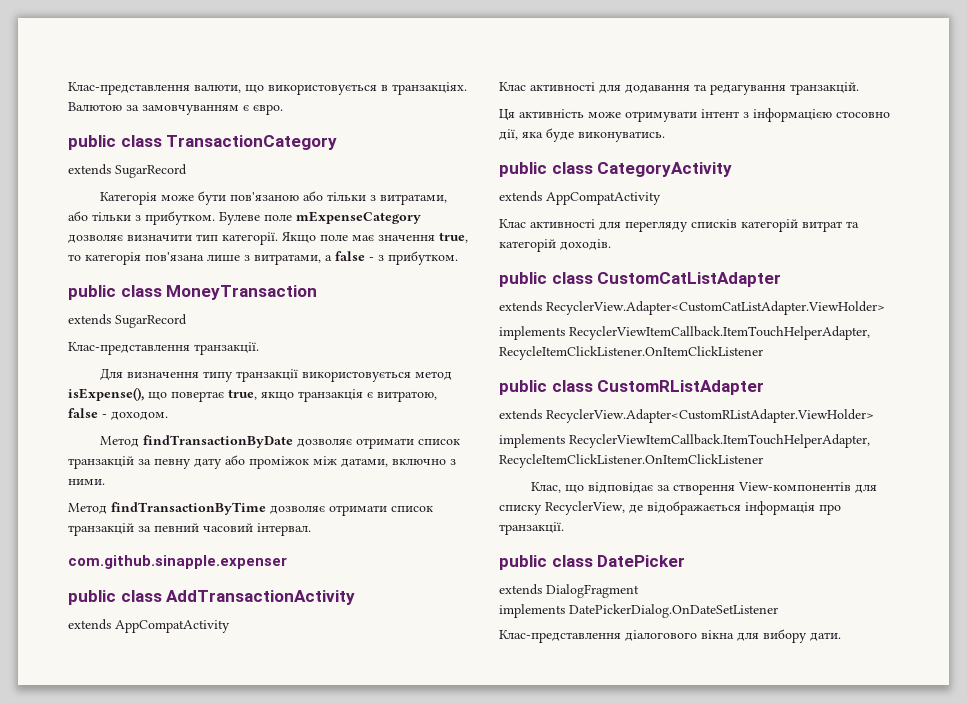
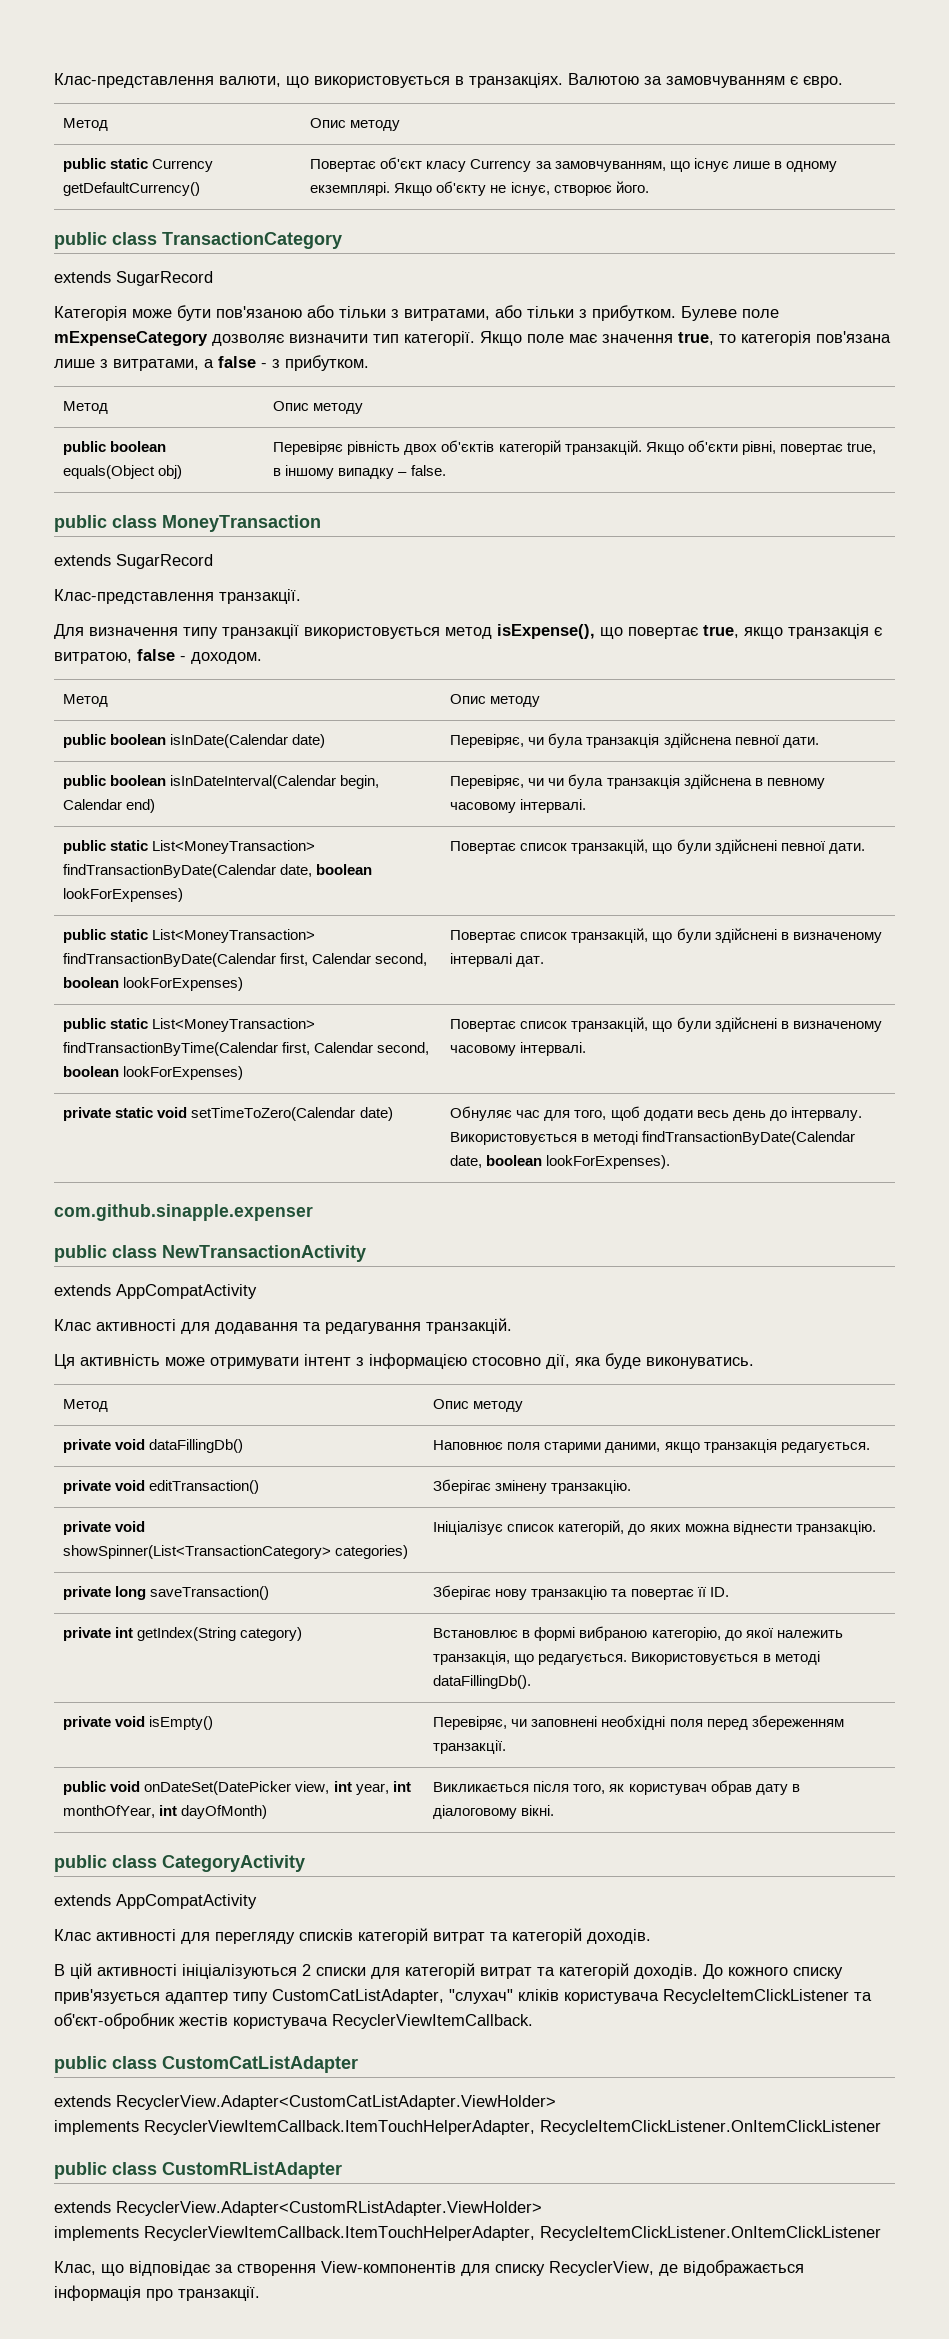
  Валютою за замовчуванням є євро.
+ Метод | Опис методу
+ public static Currency getDefaultCurrency() | Повертає об'єкт класу Currency за замовчуванням, що існує лише в одному екземплярі. Якщо об'єкту не існує, створює його.
  Якщо поле має значення true, то категорія пов'язана лише з витратами, а false - з прибутком.
+ Метод | Опис методу
+ public boolean equals(Object obj) | Перевіряє рівність двох об'єктів категорій транзакцій. Якщо об'єкти рівні, повертає true, в іншому випадку – false.
  Для визначення типу транзакції використовується метод isExpense(), що повертає true, якщо транзакція є витратою, false - доходом.
- Метод findTransactionByDate дозволяє отримати список транзакцій за певну дату або проміжок між датами, включно з ними.
- Метод findTransactionByTime дозволяє отримати список транзакцій за певний часовий інтервал.
+ Метод | Опис методу
+ public boolean isInDate(Calendar date) | Перевіряє, чи була транзакція здійснена певної дати.
+ public boolean isInDateInterval(Calendar begin, Calendar end) | Перевіряє, чи чи була транзакція здійснена в певному часовому інтервалі.
+ public static List<MoneyTransaction> findTransactionByDate(Calendar date, boolean lookForExpenses) | Повертає список транзакцій, що були здійснені певної дати.
+ public static List<MoneyTransaction> findTransactionByDate(Calendar first, Calendar second, boolean lookForExpenses) | Повертає список транзакцій, що були здійснені в визначеному інтервалі дат.
+ public static List<MoneyTransaction> findTransactionByTime(Calendar first, Calendar second, boolean lookForExpenses) | Повертає список транзакцій, що були здійснені в визначеному часовому інтервалі.
+ private static void setTimeToZero(Calendar date) | Обнуляє час для того, щоб додати весь день до інтервалу. Використовується в методі findTransactionByDate(Calendar date, boolean lookForExpenses).
- public class AddTransactionActivity
+ public class NewTransactionActivity
  Ця активність може отримувати інтент з інформацією стосовно дії, яка буде виконуватись.
+ Метод | Опис методу
+ private void dataFillingDb() | Наповнює поля старими даними, якщо транзакція редагується.
+ private void editTransaction() | Зберігає змінену транзакцію.
+ private void showSpinner(List<TransactionCategory> categories) | Ініціалізує список категорій, до яких можна віднести транзакцію.
+ private long saveTransaction() | Зберігає нову транзакцію та повертає її ID.
+ private int getIndex(String category) | Встановлює в формі вибраною категорію, до якої належить транзакція, що редагується. Використовується в методі dataFillingDb().
+ private void isEmpty() | Перевіряє, чи заповнені необхідні поля перед збереженням транзакції.
+ public void onDateSet(DatePicker view, int year, int monthOfYear, int dayOfMonth) | Викликається після того, як користувач обрав дату в діалоговому вікні.
+ В цій активності ініціалізуються 2 списки для категорій витрат та категорій доходів. До кожного списку прив'язується адаптер типу CustomCatListAdapter, "слухач" кліків користувача RecycleItemClickListener та об'єкт-обробник жестів користувача RecyclerViewItemCallback.
- public class DatePicker
- extends DialogFragment
- implements DatePickerDialog.OnDateSetListener
- Клас-представлення діалогового вікна для вибору дати.

